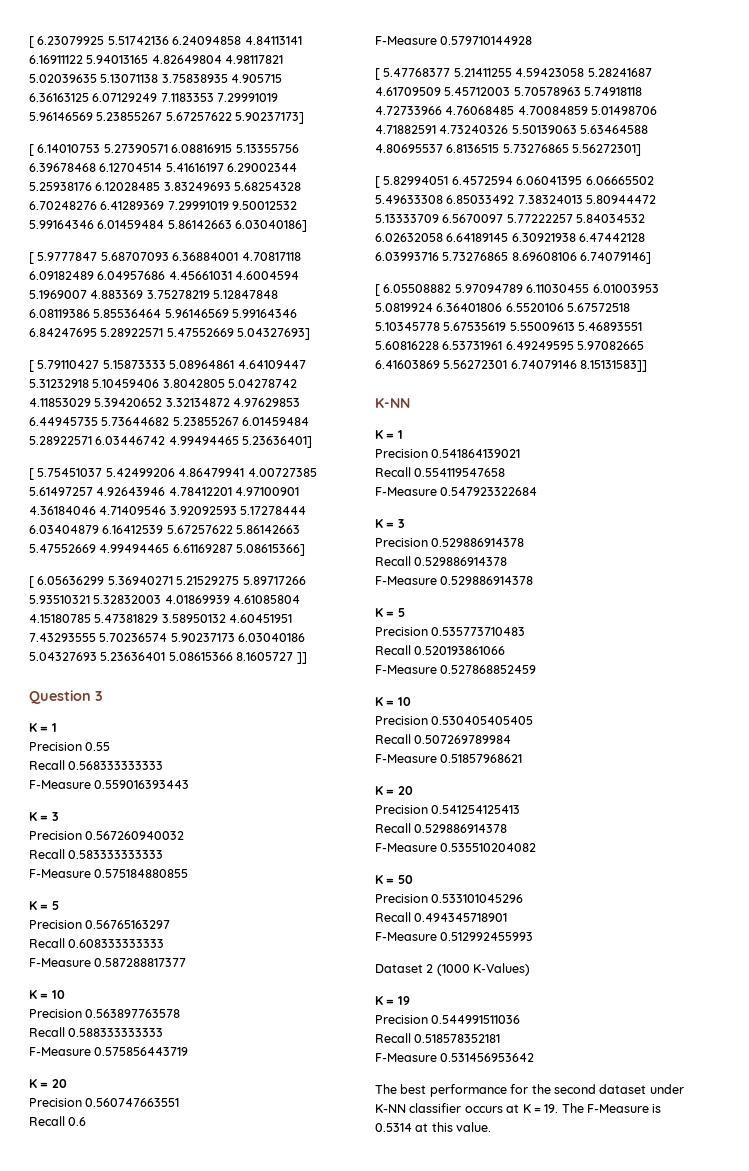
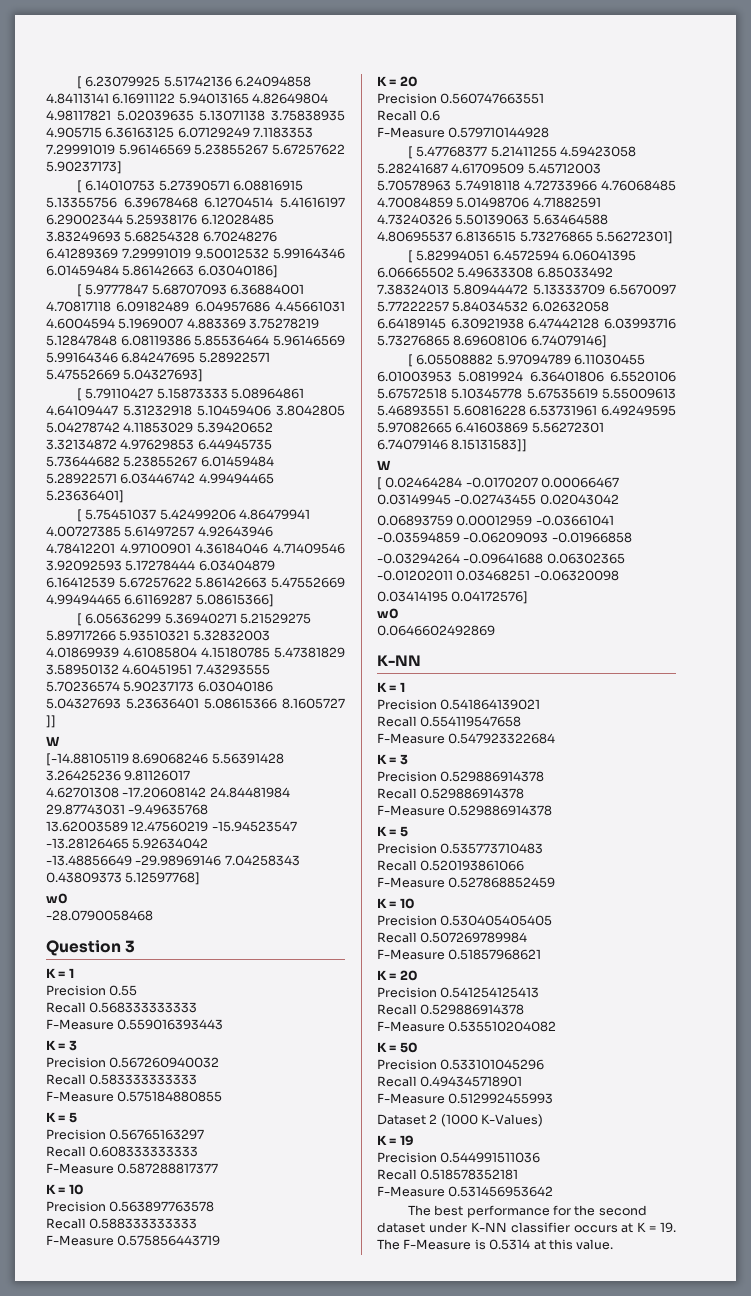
  [ 6.05636299 5.36940271 5.21529275 5.89717266 5.93510321 5.32832003 4.01869939 4.61085804 4.15180785 5.47381829 3.58950132 4.60451951 7.43293555 5.70236574 5.90237173 6.03040186 5.04327693 5.23636401 5.08615366 8.1605727 ]]
+ W
+ [-14.88105119 8.69068246 5.56391428 3.26425236 9.81126017
+ 4.62701308 -17.20608142 24.84481984 29.87743031 -9.49635768
+ 13.62003589 12.47560219 -15.94523547 -13.28126465 5.92634042
+ -13.48856649 -29.98969146 7.04258343 0.43809373 5.12597768]
+ w0
+ -28.0790058468
  [ 6.05508882 5.97094789 6.11030455 6.01003953 5.0819924 6.36401806 6.5520106 5.67572518 5.10345778 5.67535619 5.55009613 5.46893551 5.60816228 6.53731961 6.49249595 5.97082665 6.41603869 5.56272301 6.74079146 8.15131583]]
+ W
+ [ 0.02464284 -0.0170207 0.00066467 0.03149945 -0.02743455 0.02043042
+ 0.06893759 0.00012959 -0.03661041 -0.03594859 -0.06209093 -0.01966858
+ -0.03294264 -0.09641688 0.06302365 -0.01202011 0.03468251 -0.06320098
+ 0.03414195 0.04172576]
+ w0
+ 0.0646602492869

